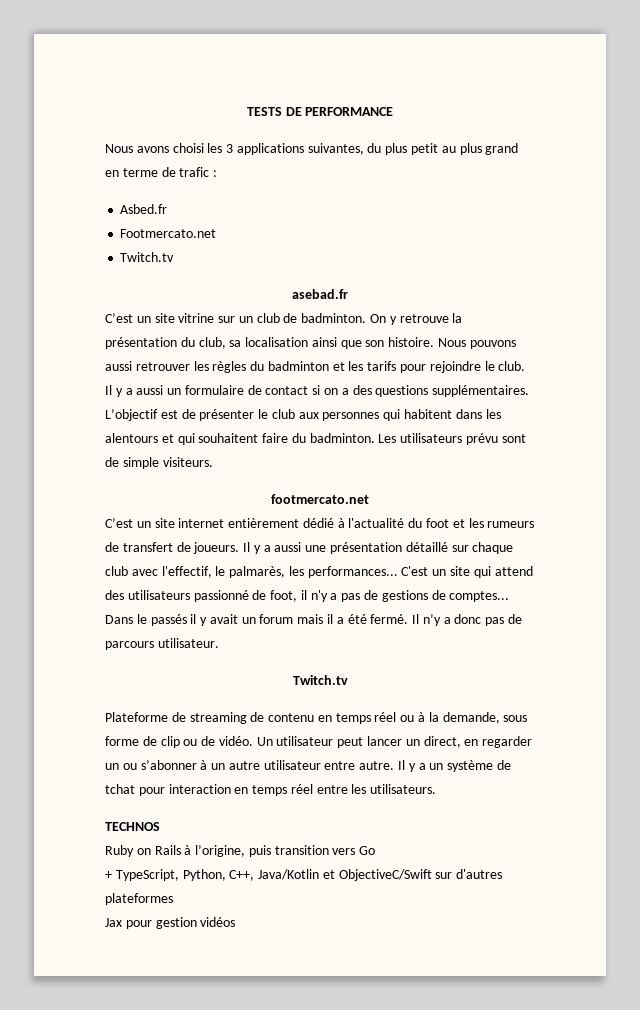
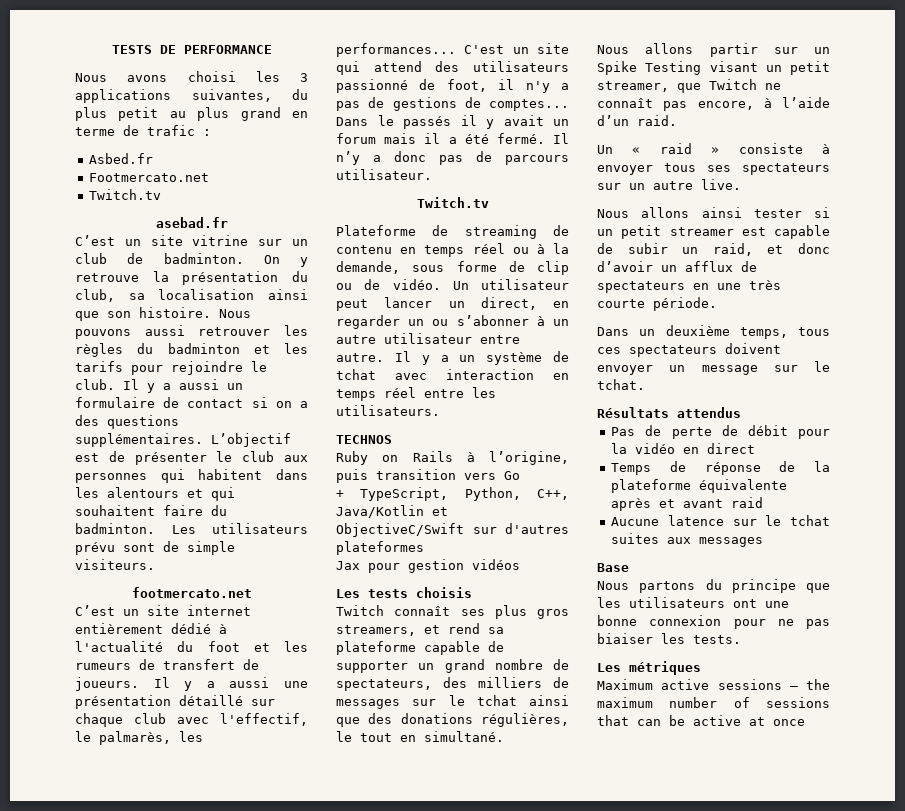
- Il y a un système de tchat pour interaction en temps réel entre les utilisateurs.
+ Il y a un système de tchat avec interaction en temps réel entre les utilisateurs.
+ Les tests choisis
+ Twitch connaît ses plus gros streamers, et rend sa plateforme capable de supporter un grand nombre de spectateurs, des milliers de messages sur le tchat ainsi que des donations régulières, le tout en simultané.
+ Nous allons partir sur un Spike Testing visant un petit streamer, que Twitch ne connaît pas encore, à l’aide d’un raid.
+ Un « raid » consiste à envoyer tous ses spectateurs sur un autre live.
+ Nous allons ainsi tester si un petit streamer est capable de subir un raid, et donc d’avoir un afflux de spectateurs en une très courte période.
+ Dans un deuxième temps, tous ces spectateurs doivent envoyer un message sur le tchat.
+ Résultats attendus
+ Pas de perte de débit pour la vidéo en direct
+ Temps de réponse de la plateforme équivalente après et avant raid
+ Aucune latence sur le tchat suites aux messages
+ Base
+ Nous partons du principe que les utilisateurs ont une bonne connexion pour ne pas biaiser les tests.
+ Les métriques
+ Maximum active sessions – the maximum number of sessions that can be active at once

